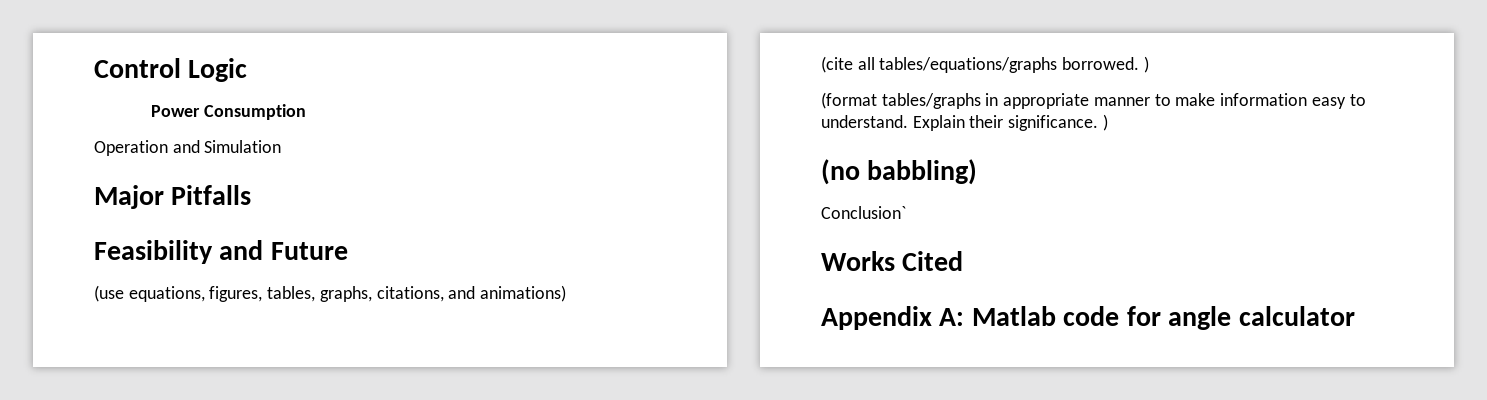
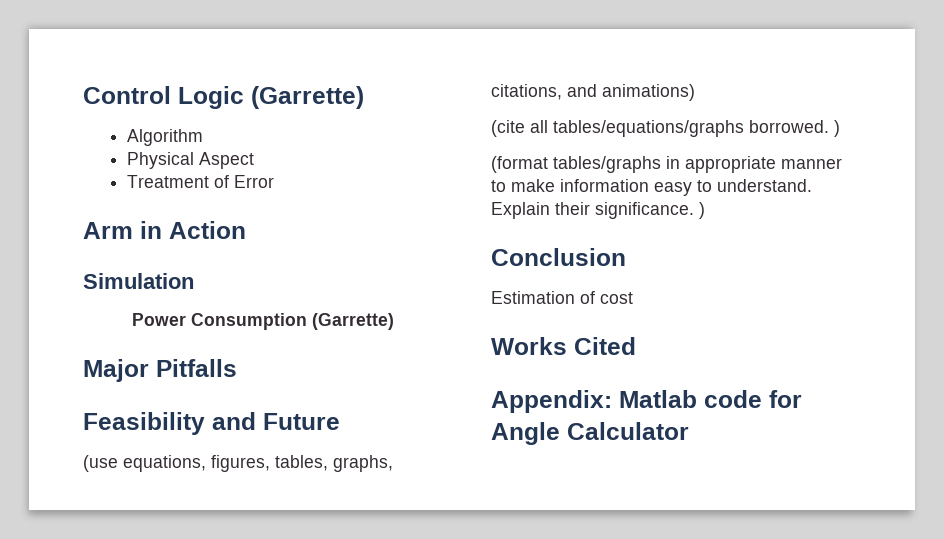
- Control Logic
+ Control Logic (Garrette)
+ Algorithm
+ Physical Aspect
+ Treatment of Error
+ Arm in Action
+ Simulation
- Power Consumption
- Operation and Simulation
+ Power Consumption (Garrette)
- (no babbling)
- Conclusion`
+ Conclusion
+ Estimation of cost
- Appendix A: Matlab code for angle calculator
+ Appendix: Matlab code for Angle Calculator

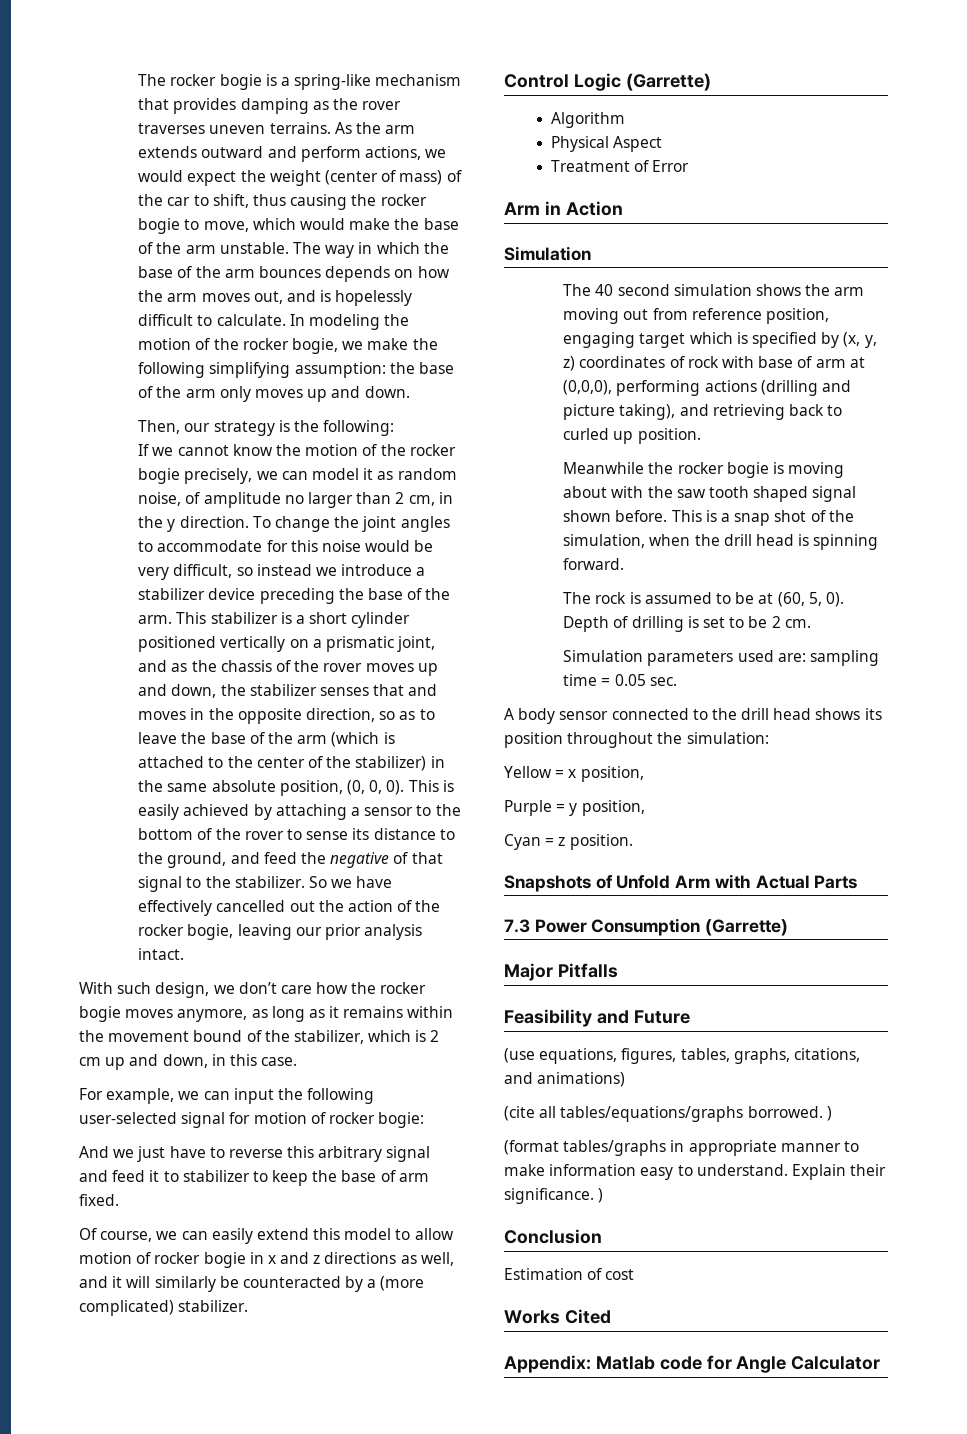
+ The rocker bogie is a spring-like mechanism that provides damping as the rover traverses uneven terrains. As the arm extends outward and perform actions, we would expect the weight (center of mass) of the car to shift, thus causing the rocker bogie to move, which would make the base of the arm unstable. The way in which the base of the arm bounces depends on how the arm moves out, and is hopelessly difficult to calculate. In modeling the motion of the rocker bogie, we make the following simplifying assumption: the base of the arm only moves up and down.
+ Then, our strategy is the following:
+ If we cannot know the motion of the rocker bogie precisely, we can model it as random noise, of amplitude no larger than 2 cm, in the y direction. To change the joint angles to accommodate for this noise would be very difficult, so instead we introduce a stabilizer device preceding the base of the arm. This stabilizer is a short cylinder positioned vertically on a prismatic joint, and as the chassis of the rover moves up and down, the stabilizer senses that and moves in the opposite direction, so as to leave the base of the arm (which is attached to the center of the stabilizer) in the same absolute position, (0, 0, 0). This is easily achieved by attaching a sensor to the bottom of the rover to sense its distance to the ground, and feed the negative of that signal to the stabilizer. So we have effectively cancelled out the action of the rocker bogie, leaving our prior analysis intact.
+ With such design, we don’t care how the rocker bogie moves anymore, as long as it remains within the movement bound of the stabilizer, which is 2 cm up and down, in this case.
+ For example, we can input the following user-selected signal for motion of rocker bogie:
+ And we just have to reverse this arbitrary signal and feed it to stabilizer to keep the base of arm fixed.
+ Of course, we can easily extend this model to allow motion of rocker bogie in x and z directions as well, and it will similarly be counteracted by a (more complicated) stabilizer.
- Power Consumption (Garrette)
+ The 40 second simulation shows the arm moving out from reference position, engaging target which is specified by (x, y, z) coordinates of rock with base of arm at (0,0,0), performing actions (drilling and picture taking), and retrieving back to curled up position.
+ Meanwhile the rocker bogie is moving about with the saw tooth shaped signal shown before. This is a snap shot of the simulation, when the drill head is spinning forward.
+ The rock is assumed to be at (60, 5, 0). Depth of drilling is set to be 2 cm.
+ Simulation parameters used are: sampling time = 0.05 sec.
+ A body sensor connected to the drill head shows its position throughout the simulation:
+ Yellow = x position,
+ Purple = y position,
+ Cyan = z position.
+ Snapshots of Unfold Arm with Actual Parts
+ 7.3 Power Consumption (Garrette)

